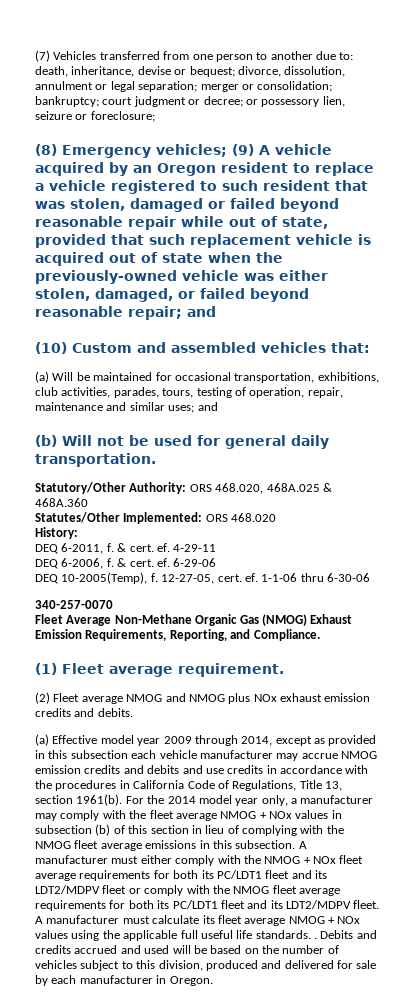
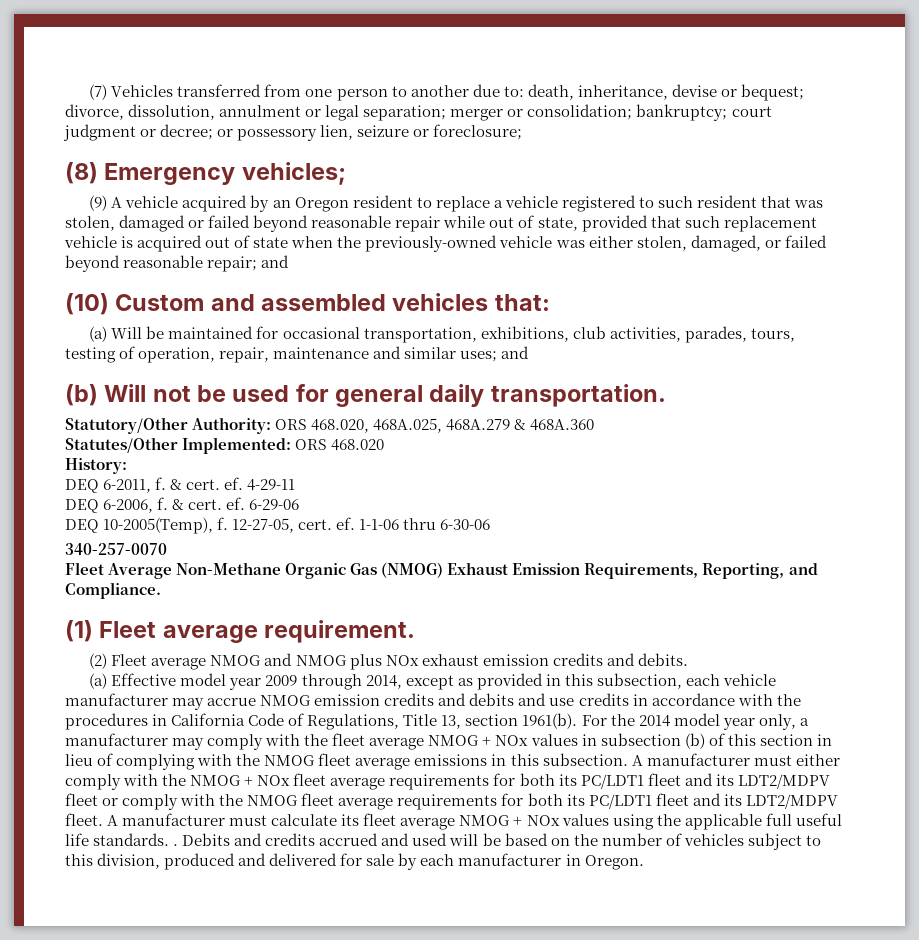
- (8) Emergency vehicles; (9) A vehicle acquired by an Oregon resident to replace a vehicle registered to such resident that was stolen, damaged or failed beyond reasonable repair while out of state, provided that such replacement vehicle is acquired out of state when the previously-owned vehicle was either stolen, damaged, or failed beyond reasonable repair; and
+ (8) Emergency vehicles;
+ (9) A vehicle acquired by an Oregon resident to replace a vehicle registered to such resident that was stolen, damaged or failed beyond reasonable repair while out of state, provided that such replacement vehicle is acquired out of state when the previously-owned vehicle was either stolen, damaged, or failed beyond reasonable repair; and
- Statutory/Other Authority: ORS 468.020, 468A.025 & 468A.360
+ Statutory/Other Authority: ORS 468.020, 468A.025, 468A.279 & 468A.360
- (a) Effective model year 2009 through 2014, except as provided in this subsection each vehicle manufacturer may accrue NMOG emission credits and debits and use credits in accordance with the procedures in California Code of Regulations, Title 13, section 1961(b).
+ (a) Effective model year 2009 through 2014, except as provided in this subsection, each vehicle manufacturer may accrue NMOG emission credits and debits and use credits in accordance with the procedures in California Code of Regulations, Title 13, section 1961(b).

